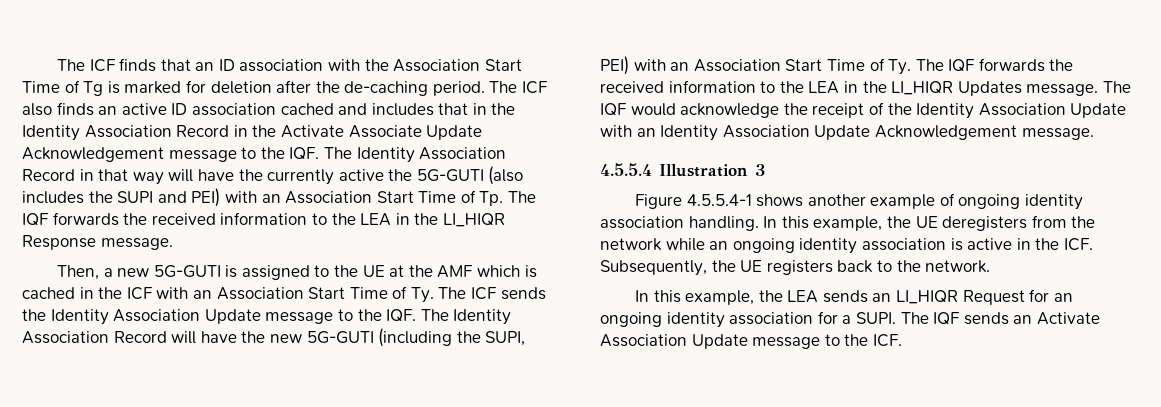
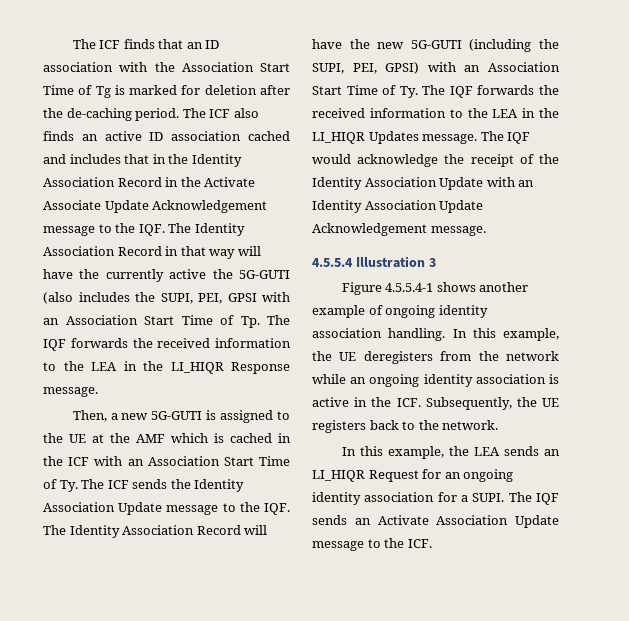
- The ICF also finds an active ID association cached and includes that in the Identity Association Record in the Activate Associate Update Acknowledgement message to the IQF. The Identity Association Record in that way will have the currently active the 5G-GUTI (also includes the SUPI and PEI) with an Association Start Time of Tp. The IQF forwards the received information to the LEA in the LI_HIQR Response message.
+ The ICF also finds an active ID association cached and includes that in the Identity Association Record in the Activate Associate Update Acknowledgement message to the IQF. The Identity Association Record in that way will have the currently active the 5G-GUTI (also includes the SUPI, PEI, GPSI with an Association Start Time of Tp. The IQF forwards the received information to the LEA in the LI_HIQR Response message.
- Then, a new 5G-GUTI is assigned to the UE at the AMF which is cached in the ICF with an Association Start Time of Ty. The ICF sends the Identity Association Update message to the IQF. The Identity Association Record will have the new 5G-GUTI (including the SUPI, PEI) with an Association Start Time of Ty. The IQF forwards the received information to the LEA in the LI_HIQR Updates message.
+ Then, a new 5G-GUTI is assigned to the UE at the AMF which is cached in the ICF with an Association Start Time of Ty. The ICF sends the Identity Association Update message to the IQF. The Identity Association Record will have the new 5G-GUTI (including the SUPI, PEI, GPSI) with an Association Start Time of Ty. The IQF forwards the received information to the LEA in the LI_HIQR Updates message.

